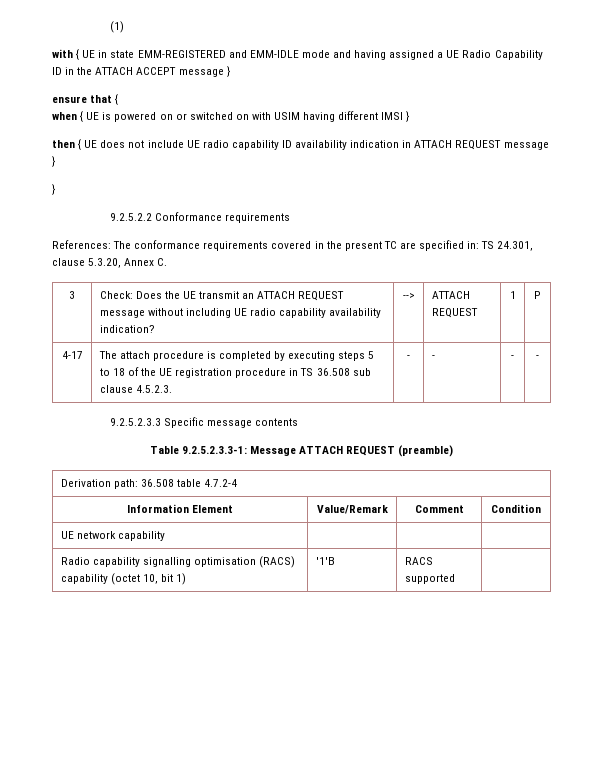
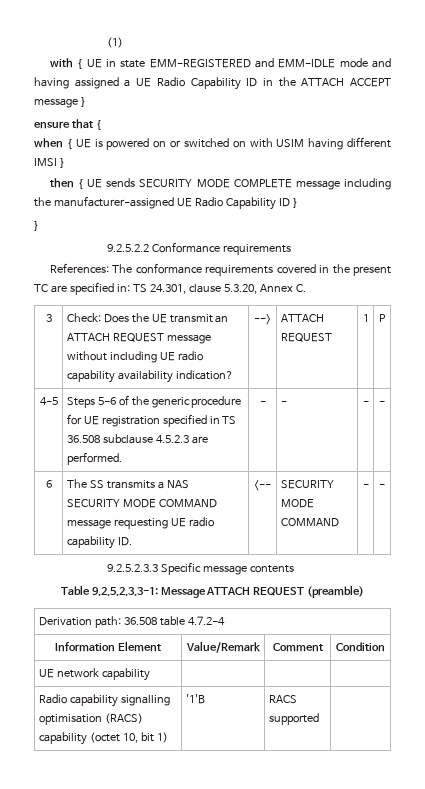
- then { UE does not include UE radio capability ID availability indication in ATTACH REQUEST message }
+ then { UE sends SECURITY MODE COMPLETE message including the manufacturer-assigned UE Radio Capability ID }
- 4-17 | The attach procedure is completed by executing steps 5 to 18 of the UE registration procedure in TS 36.508 sub clause 4.5.2.3. | - | - | - | -
+ 4-5 | Steps 5-6 of the generic procedure for UE registration specified in TS 36.508 subclause 4.5.2.3 are performed. | - | - | - | -
+ 6 | The SS transmits a NAS SECURITY MODE COMMAND message requesting UE radio capability ID. | <-- | SECURITY MODE COMMAND | - | -

